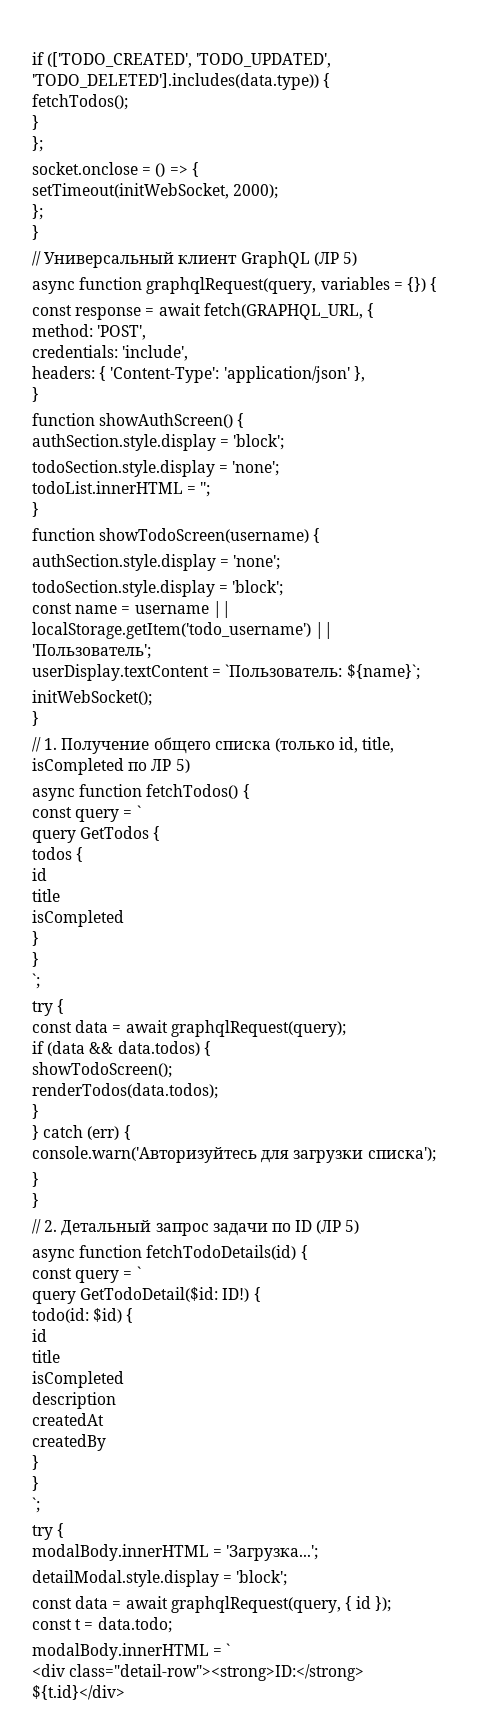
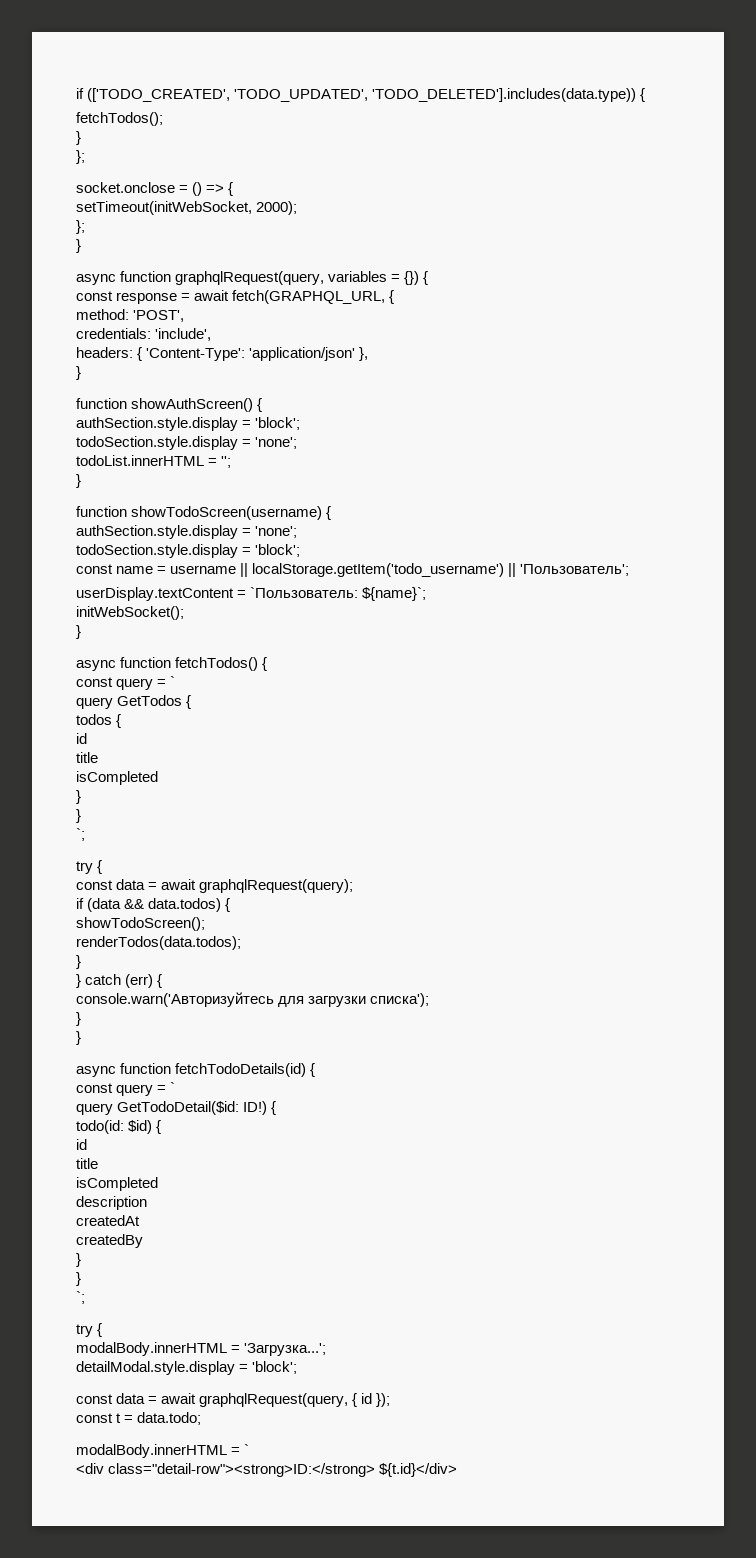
- // Универсальный клиент GraphQL (ЛР 5)
- // 1. Получение общего списка (только id, title, isCompleted по ЛР 5)
- // 2. Детальный запрос задачи по ID (ЛР 5)

